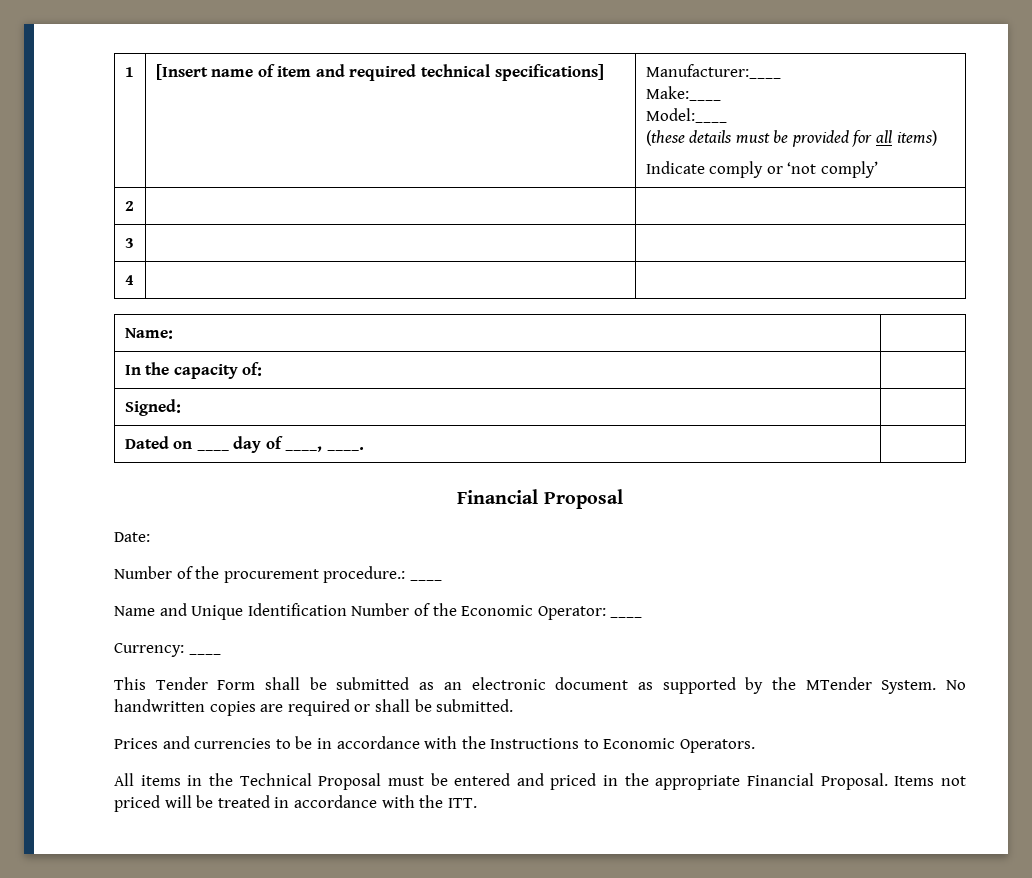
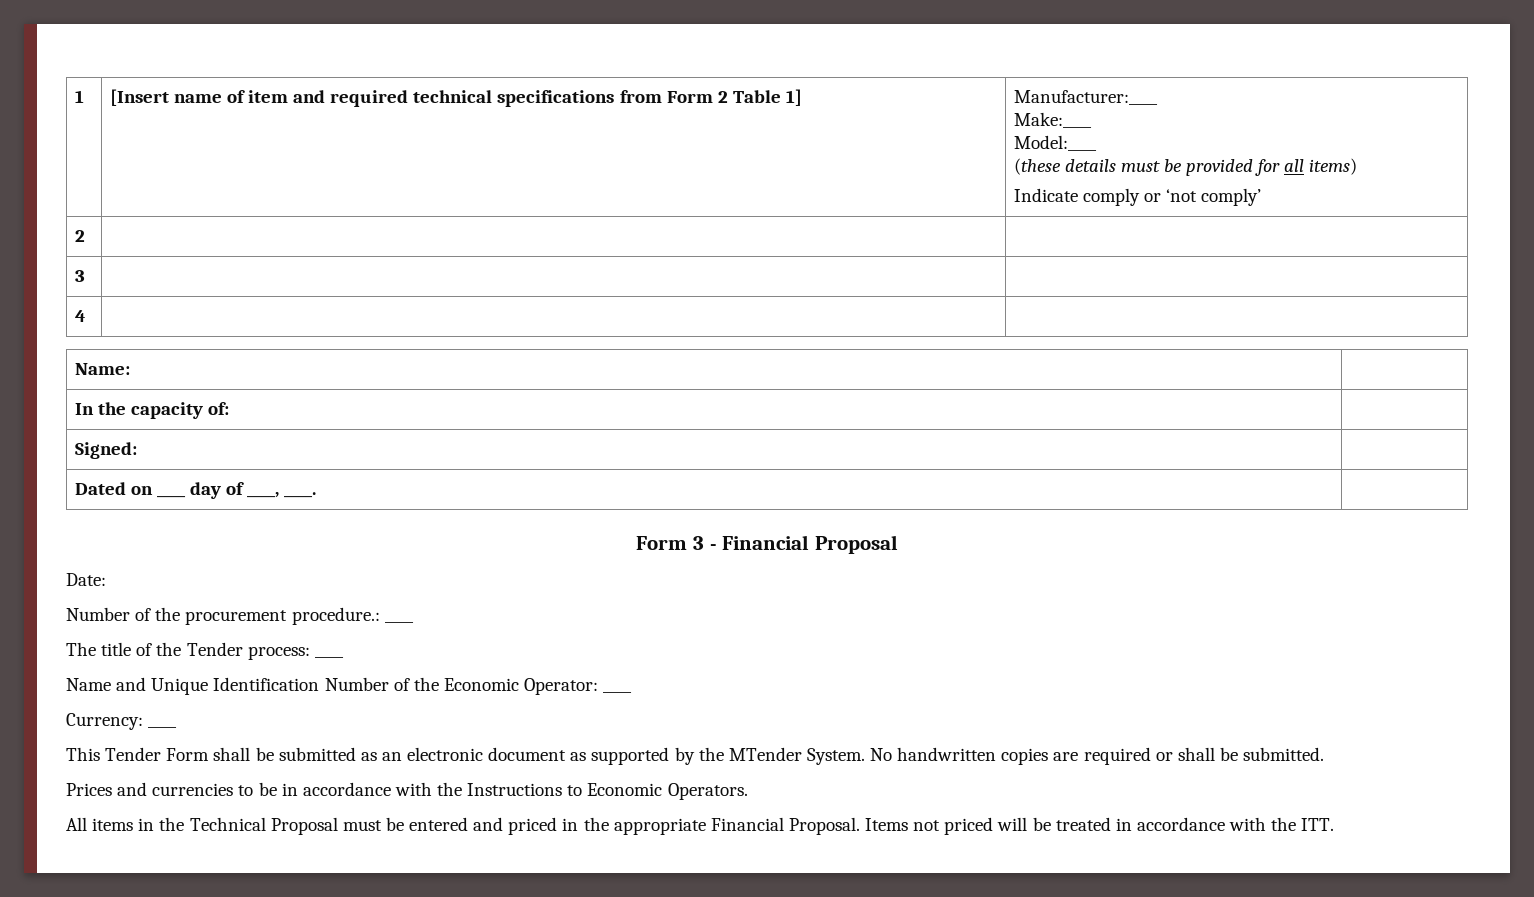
- 1 | [Insert name of item and required technical specifications] | Manufacturer:____
+ 1 | [Insert name of item and required technical specifications from Form 2 Table 1] | Manufacturer:____
- Financial Proposal
+ Form 3 - Financial Proposal
+ The title of the Tender process: ____

